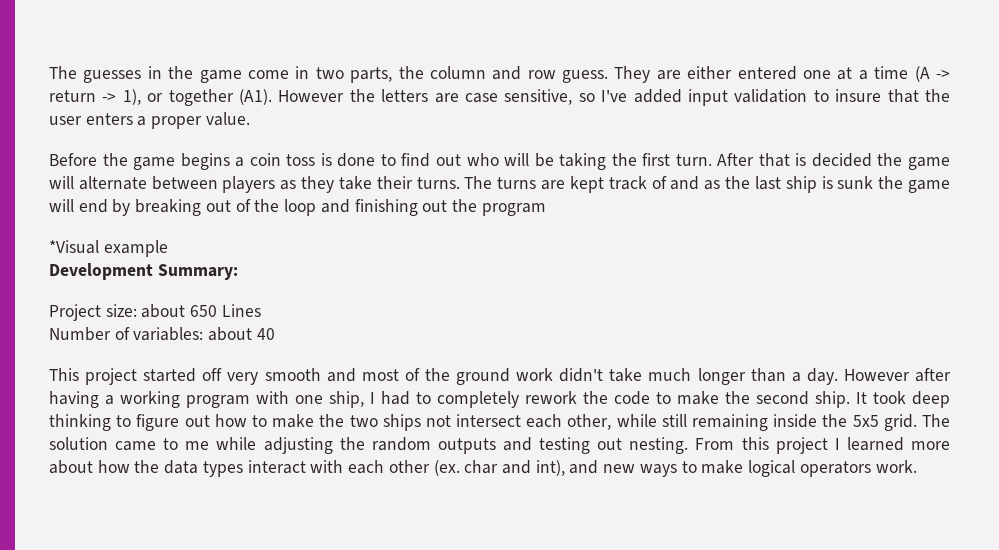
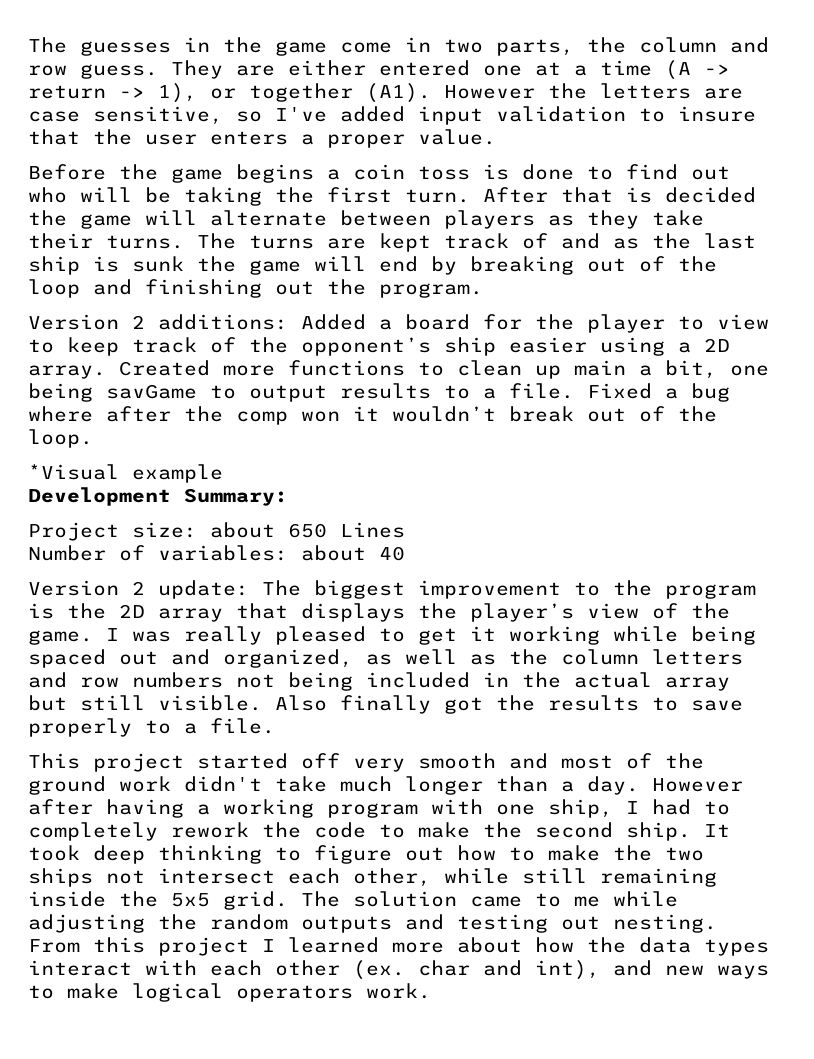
- The turns are kept track of and as the last ship is sunk the game will end by breaking out of the loop and finishing out the program
+ The turns are kept track of and as the last ship is sunk the game will end by breaking out of the loop and finishing out the program.
+ Version 2 additions: Added a board for the player to view to keep track of the opponent’s ship easier using a 2D array. Created more functions to clean up main a bit, one being savGame to output results to a file. Fixed a bug where after the comp won it wouldn’t break out of the loop.
+ Version 2 update: The biggest improvement to the program is the 2D array that displays the player’s view of the game. I was really pleased to get it working while being spaced out and organized, as well as the column letters and row numbers not being included in the actual array but still visible. Also finally got the results to save properly to a file.

